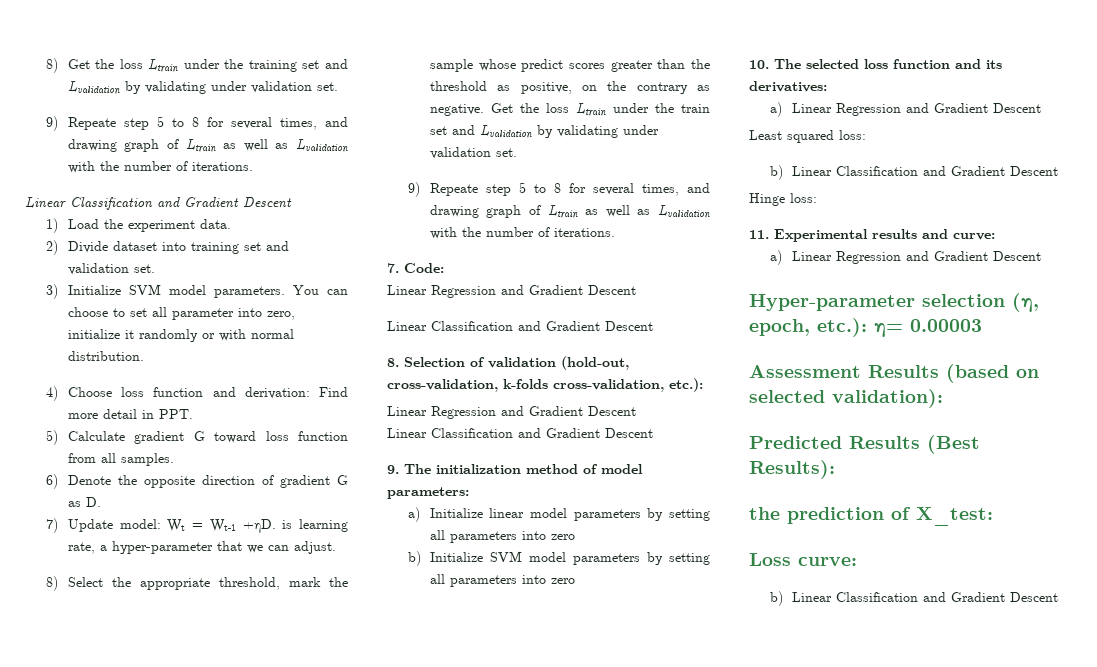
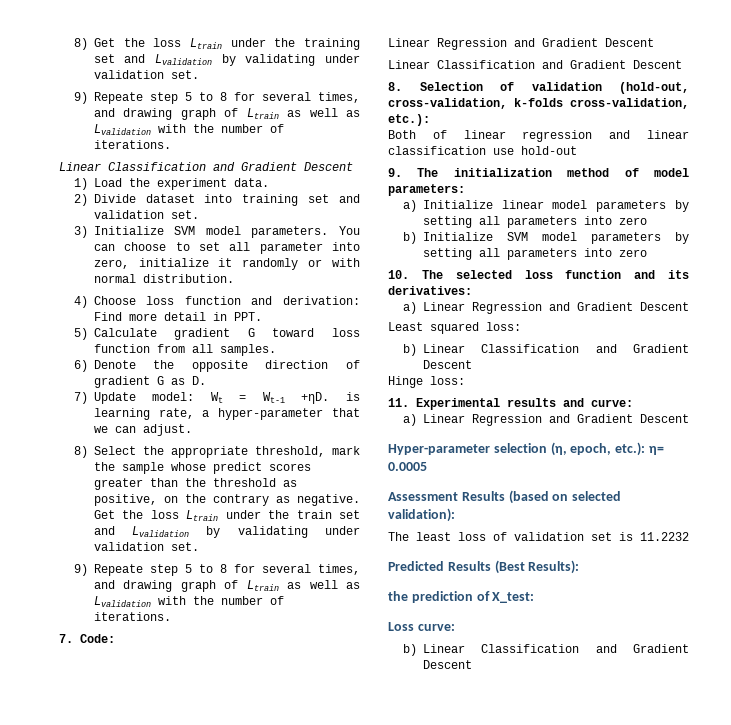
  8. Selection of validation (hold-out, cross-validation, k-folds cross-validation, etc.):
- Linear Regression and Gradient Descent
- Linear Classification and Gradient Descent
+ Both of linear regression and linear classification use hold-out
- Hyper-parameter selection (η, epoch, etc.): η= 0.00003
+ Hyper-parameter selection (η, epoch, etc.): η= 0.0005
+ The least loss of validation set is 11.2232

